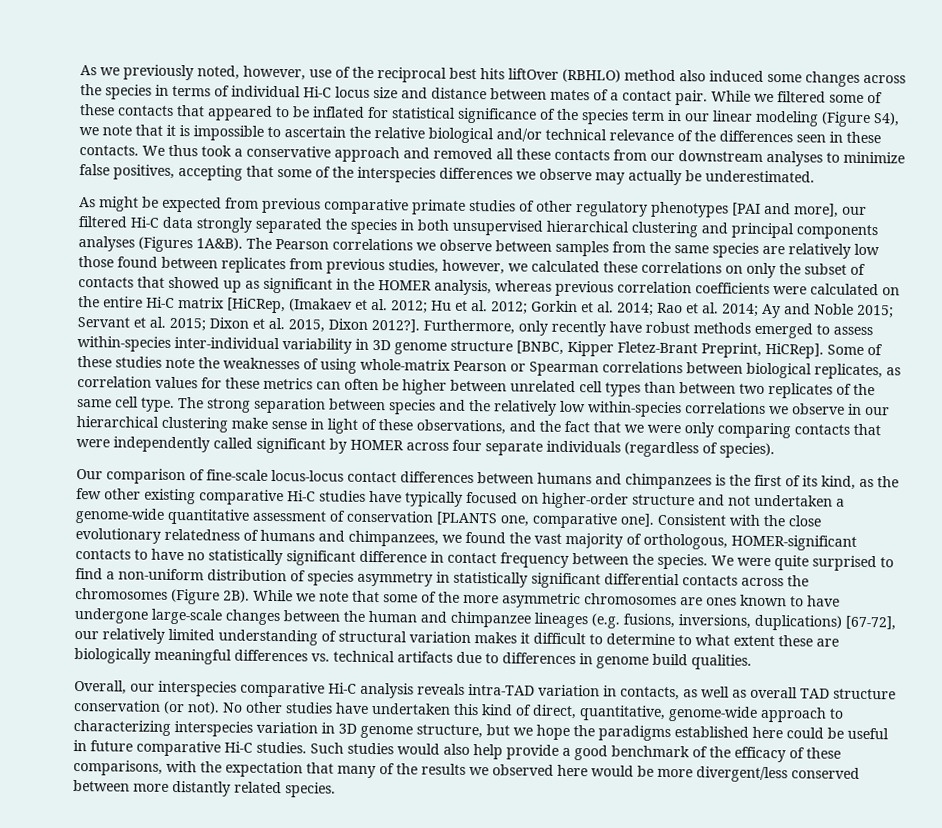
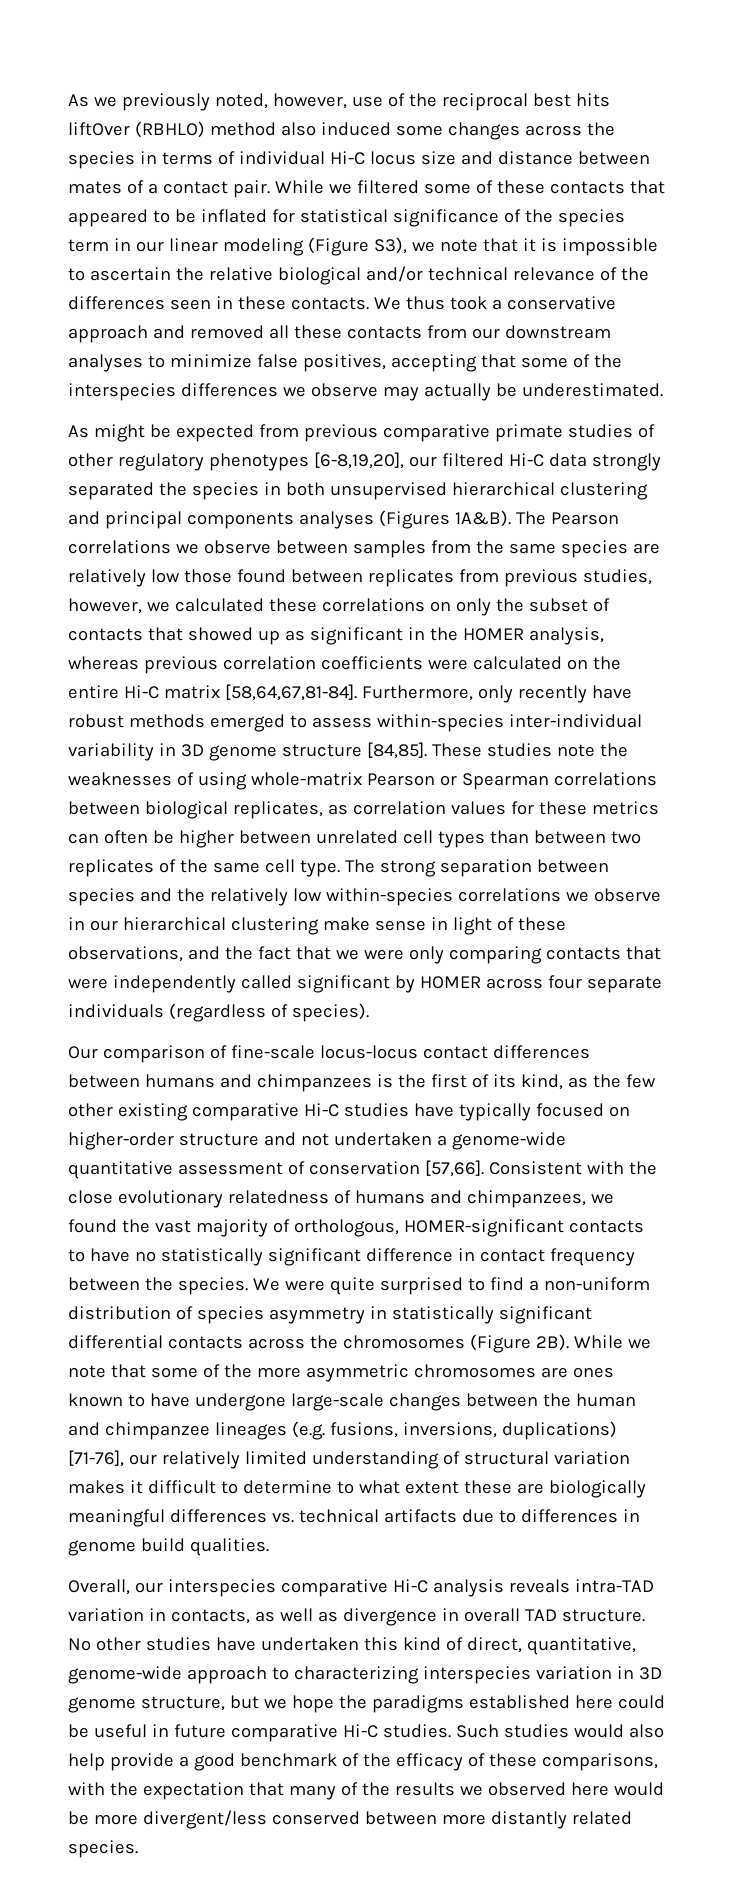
- While we filtered some of these contacts that appeared to be inflated for statistical significance of the species term in our linear modeling (Figure S4), we note that it is impossible to ascertain the relative biological and/or technical relevance of the differences seen in these contacts.
+ While we filtered some of these contacts that appeared to be inflated for statistical significance of the species term in our linear modeling (Figure S3), we note that it is impossible to ascertain the relative biological and/or technical relevance of the differences seen in these contacts.
- As might be expected from previous comparative primate studies of other regulatory phenotypes [PAI and more], our filtered Hi-C data strongly separated the species in both unsupervised hierarchical clustering and principal components analyses (Figures 1A&B).
+ As might be expected from previous comparative primate studies of other regulatory phenotypes [6-8,19,20], our filtered Hi-C data strongly separated the species in both unsupervised hierarchical clustering and principal components analyses (Figures 1A&B).
- The Pearson correlations we observe between samples from the same species are relatively low those found between replicates from previous studies, however, we calculated these correlations on only the subset of contacts that showed up as significant in the HOMER analysis, whereas previous correlation coefficients were calculated on the entire Hi-C matrix [HiCRep, (Imakaev et al. 2012; Hu et al. 2012; Gorkin et al. 2014; Rao et al. 2014; Ay and Noble 2015; Servant et al. 2015; Dixon et al. 2015, Dixon 2012?].
+ The Pearson correlations we observe between samples from the same species are relatively low those found between replicates from previous studies, however, we calculated these correlations on only the subset of contacts that showed up as significant in the HOMER analysis, whereas previous correlation coefficients were calculated on the entire Hi-C matrix [58,64,67,81-84].
- Furthermore, only recently have robust methods emerged to assess within-species inter-individual variability in 3D genome structure [BNBC, Kipper Fletez-Brant Preprint, HiCRep]. Some of these studies note the weaknesses of using whole-matrix Pearson or Spearman correlations between biological replicates, as correlation values for these metrics can often be higher between unrelated cell types than between two replicates of the same cell type.
+ Furthermore, only recently have robust methods emerged to assess within-species inter-individual variability in 3D genome structure [84,85]. These studies note the weaknesses of using whole-matrix Pearson or Spearman correlations between biological replicates, as correlation values for these metrics can often be higher between unrelated cell types than between two replicates of the same cell type.
- Our comparison of fine-scale locus-locus contact differences between humans and chimpanzees is the first of its kind, as the few other existing comparative Hi-C studies have typically focused on higher-order structure and not undertaken a genome-wide quantitative assessment of conservation [PLANTS one, comparative one].
+ Our comparison of fine-scale locus-locus contact differences between humans and chimpanzees is the first of its kind, as the few other existing comparative Hi-C studies have typically focused on higher-order structure and not undertaken a genome-wide quantitative assessment of conservation [57,66].
- While we note that some of the more asymmetric chromosomes are ones known to have undergone large-scale changes between the human and chimpanzee lineages (e.g. fusions, inversions, duplications) [67-72], our relatively limited understanding of structural variation makes it difficult to determine to what extent these are biologically meaningful differences vs. technical artifacts due to differences in genome build qualities.
+ While we note that some of the more asymmetric chromosomes are ones known to have undergone large-scale changes between the human and chimpanzee lineages (e.g. fusions, inversions, duplications) [71-76], our relatively limited understanding of structural variation makes it difficult to determine to what extent these are biologically meaningful differences vs. technical artifacts due to differences in genome build qualities.
- Overall, our interspecies comparative Hi-C analysis reveals intra-TAD variation in contacts, as well as overall TAD structure conservation (or not).
+ Overall, our interspecies comparative Hi-C analysis reveals intra-TAD variation in contacts, as well as divergence in overall TAD structure.

